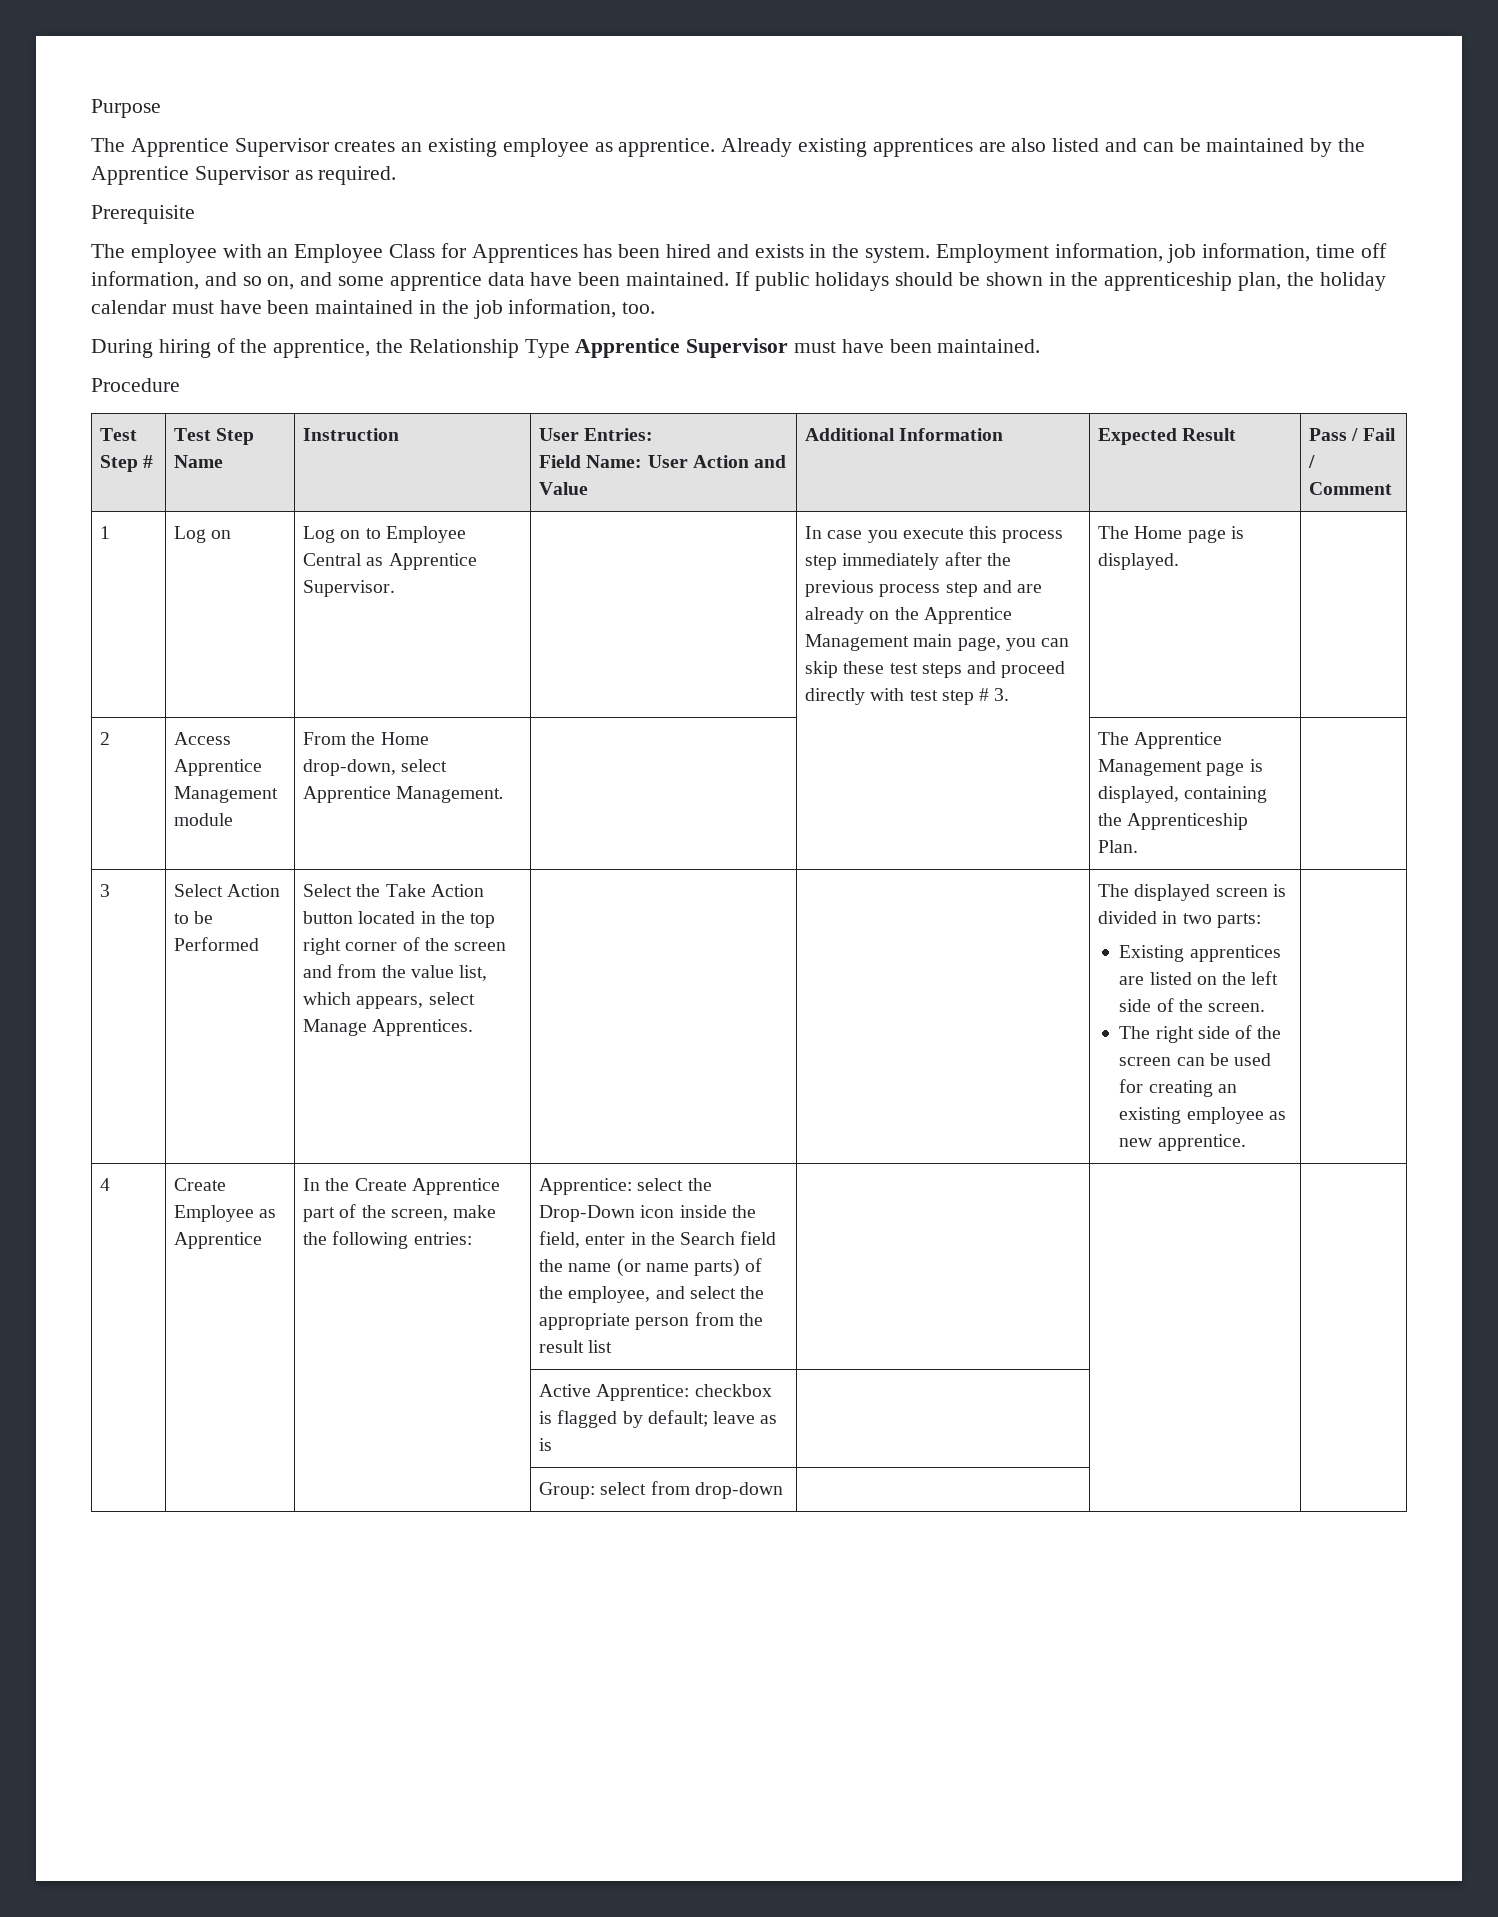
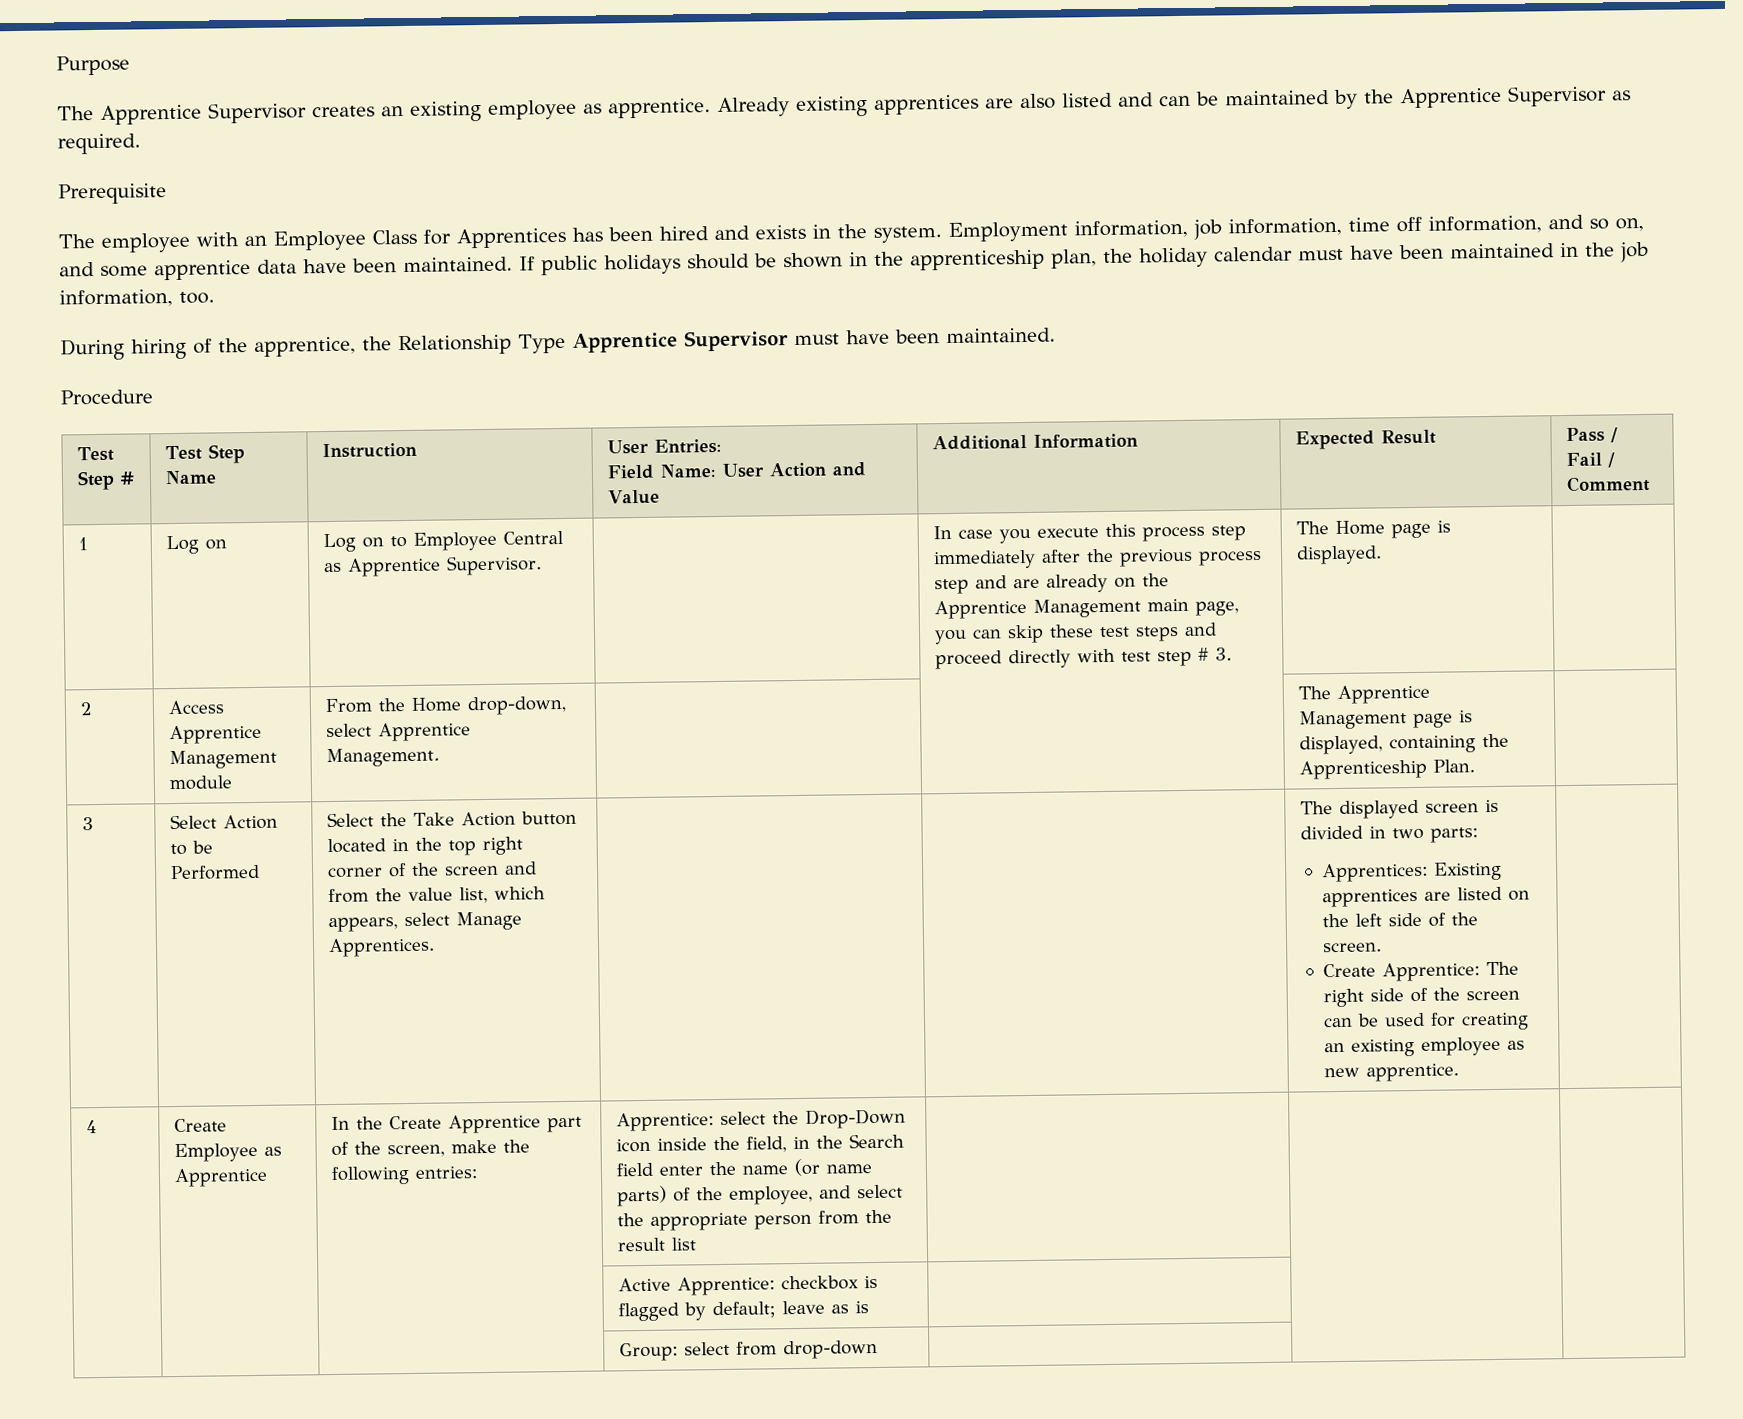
- Existing apprentices are listed on the left side of the screen.
+ Apprentices: Existing apprentices are listed on the left side of the screen.
- The right side of the screen can be used for creating an existing employee as new apprentice.
+ Create Apprentice: The right side of the screen can be used for creating an existing employee as new apprentice.
- Apprentice: select the Drop-Down icon inside the field, enter in the Search field the name (or name parts) of the employee, and select the appropriate person from the result list
+ Apprentice: select the Drop-Down icon inside the field, in the Search field enter the name (or name parts) of the employee, and select the appropriate person from the result list

